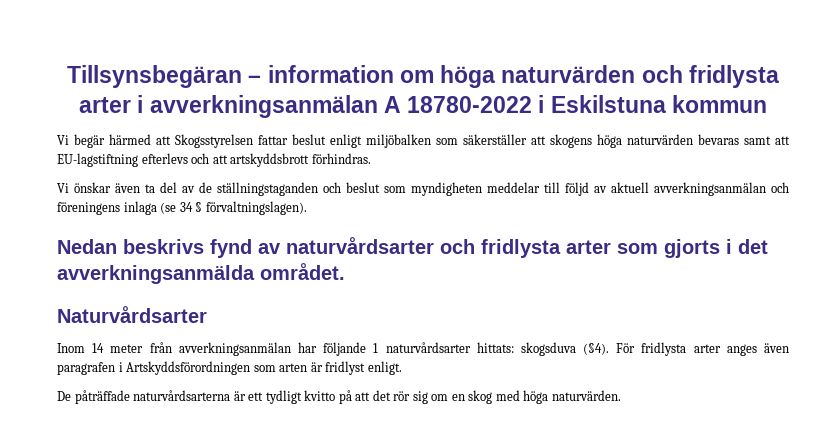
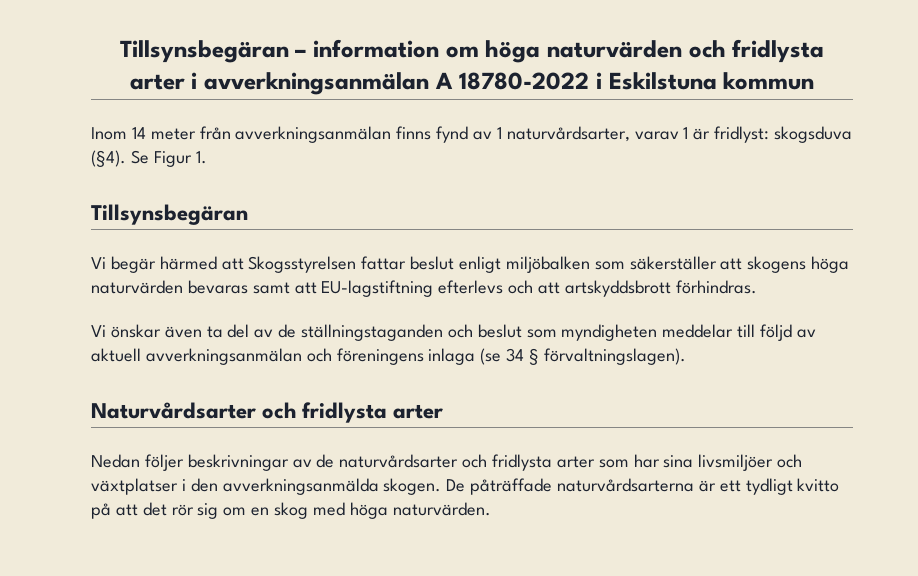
+ Inom 14 meter från avverkningsanmälan finns fynd av 1 naturvårdsarter, varav 1 är fridlyst: skogsduva (§4). Se Figur 1.
+ Tillsynsbegäran
- Nedan beskrivs fynd av naturvårdsarter och fridlysta arter som gjorts i det avverkningsanmälda området.
- Naturvårdsarter
- Inom 14 meter från avverkningsanmälan har följande 1 naturvårdsarter hittats: skogsduva (§4). För fridlysta arter anges även paragrafen i Artskyddsförordningen som arten är fridlyst enligt.
- De påträffade naturvårdsarterna är ett tydligt kvitto på att det rör sig om en skog med höga naturvärden.
+ Naturvårdsarter och fridlysta arter
+ Nedan följer beskrivningar av de naturvårdsarter och fridlysta arter som har sina livsmiljöer och växtplatser i den avverkningsanmälda skogen. De påträffade naturvårdsarterna är ett tydligt kvitto på att det rör sig om en skog med höga naturvärden.

